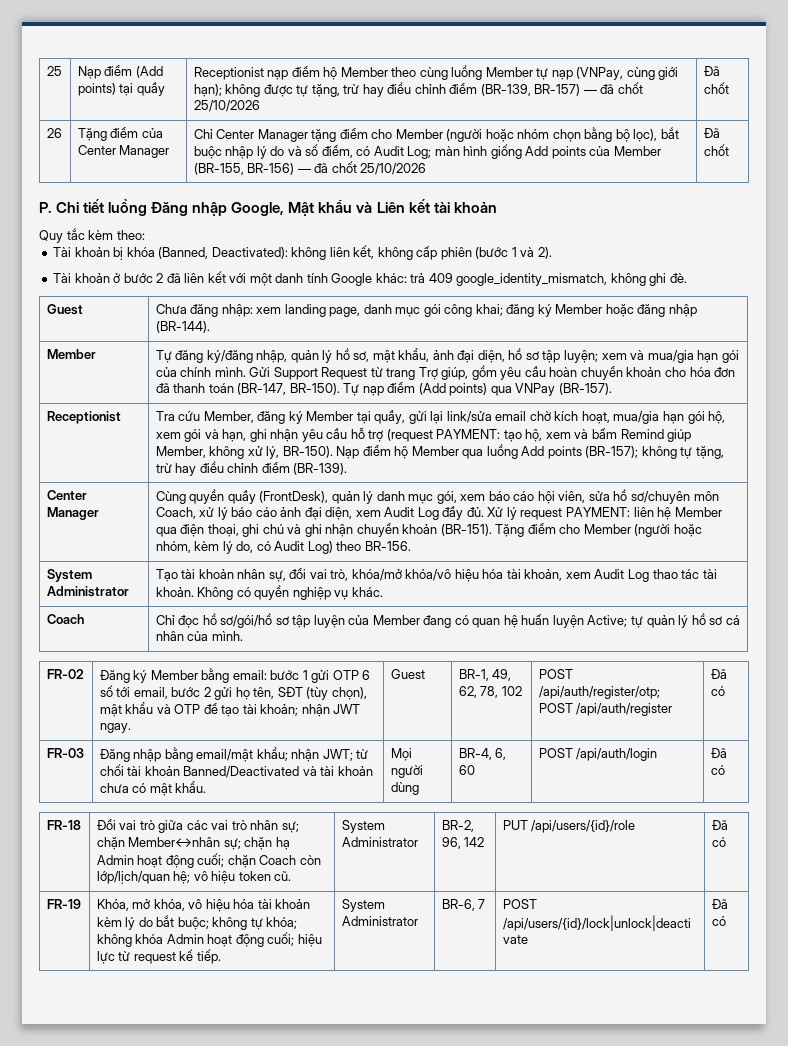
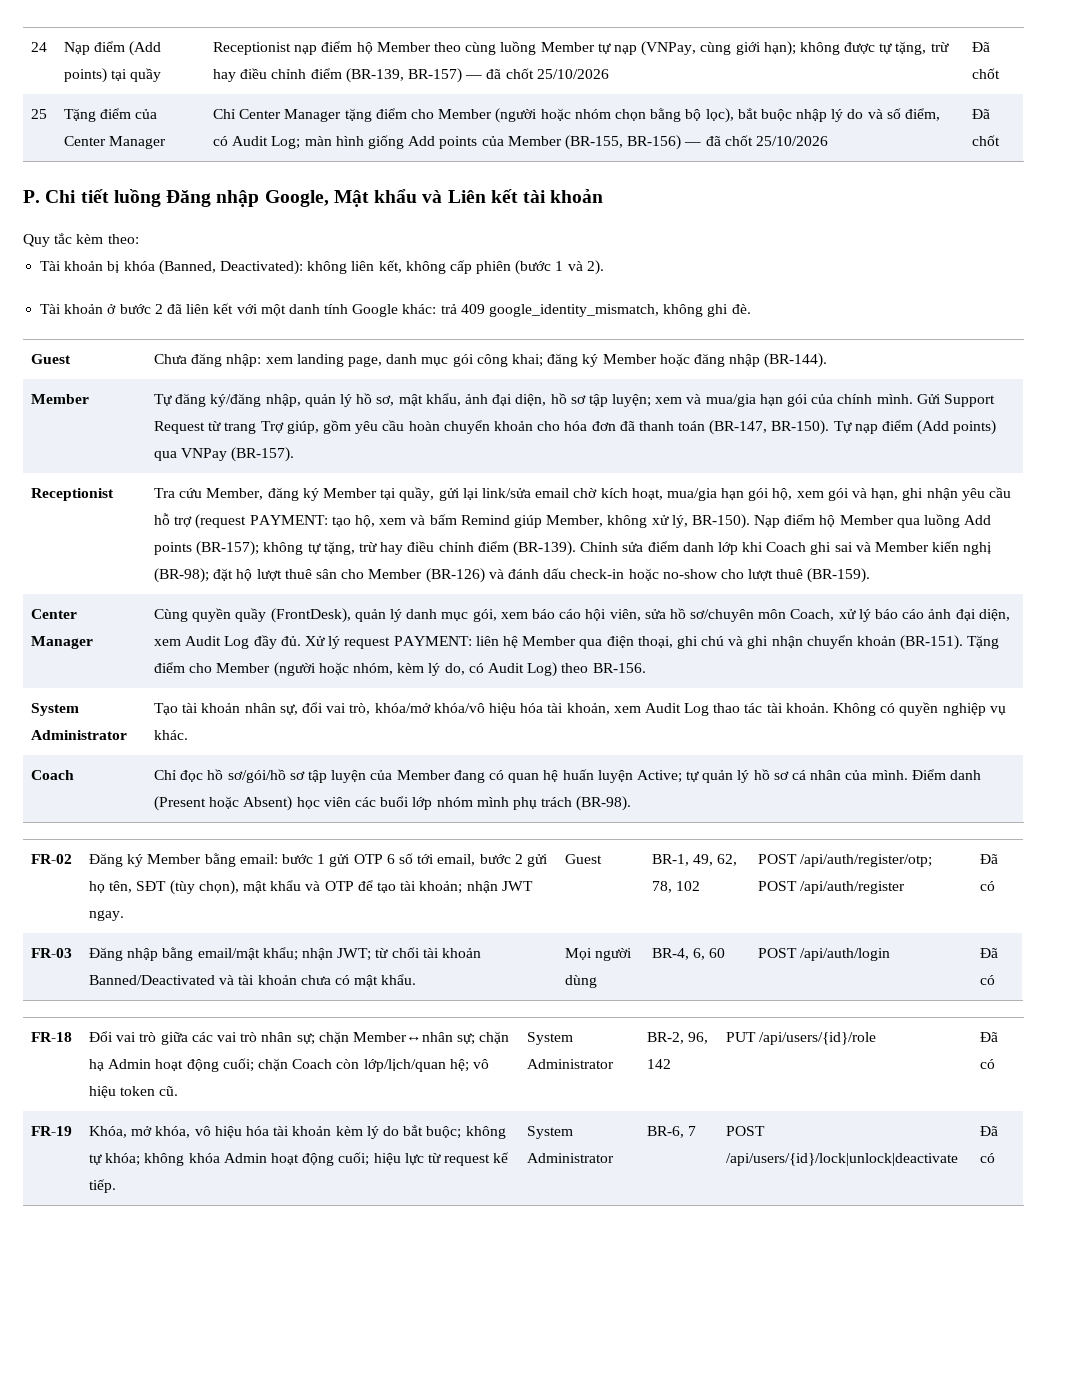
- 25 | Nạp điểm (Add points) tại quầy | Receptionist nạp điểm hộ Member theo cùng luồng Member tự nạp (VNPay, cùng giới hạn); không được tự tặng, trừ hay điều chỉnh điểm (BR-139, BR-157) — đã chốt 25/10/2026 | Đã chốt
+ 24 | Nạp điểm (Add points) tại quầy | Receptionist nạp điểm hộ Member theo cùng luồng Member tự nạp (VNPay, cùng giới hạn); không được tự tặng, trừ hay điều chỉnh điểm (BR-139, BR-157) — đã chốt 25/10/2026 | Đã chốt
- 26
+ 25
+ Chỉnh sửa điểm danh lớp khi Coach ghi sai và Member kiến nghị (BR-98); đặt hộ lượt thuê sân cho Member (BR-126) và đánh dấu check-in hoặc no-show cho lượt thuê (BR-159).
+ Điểm danh (Present hoặc Absent) học viên các buổi lớp nhóm mình phụ trách (BR-98).

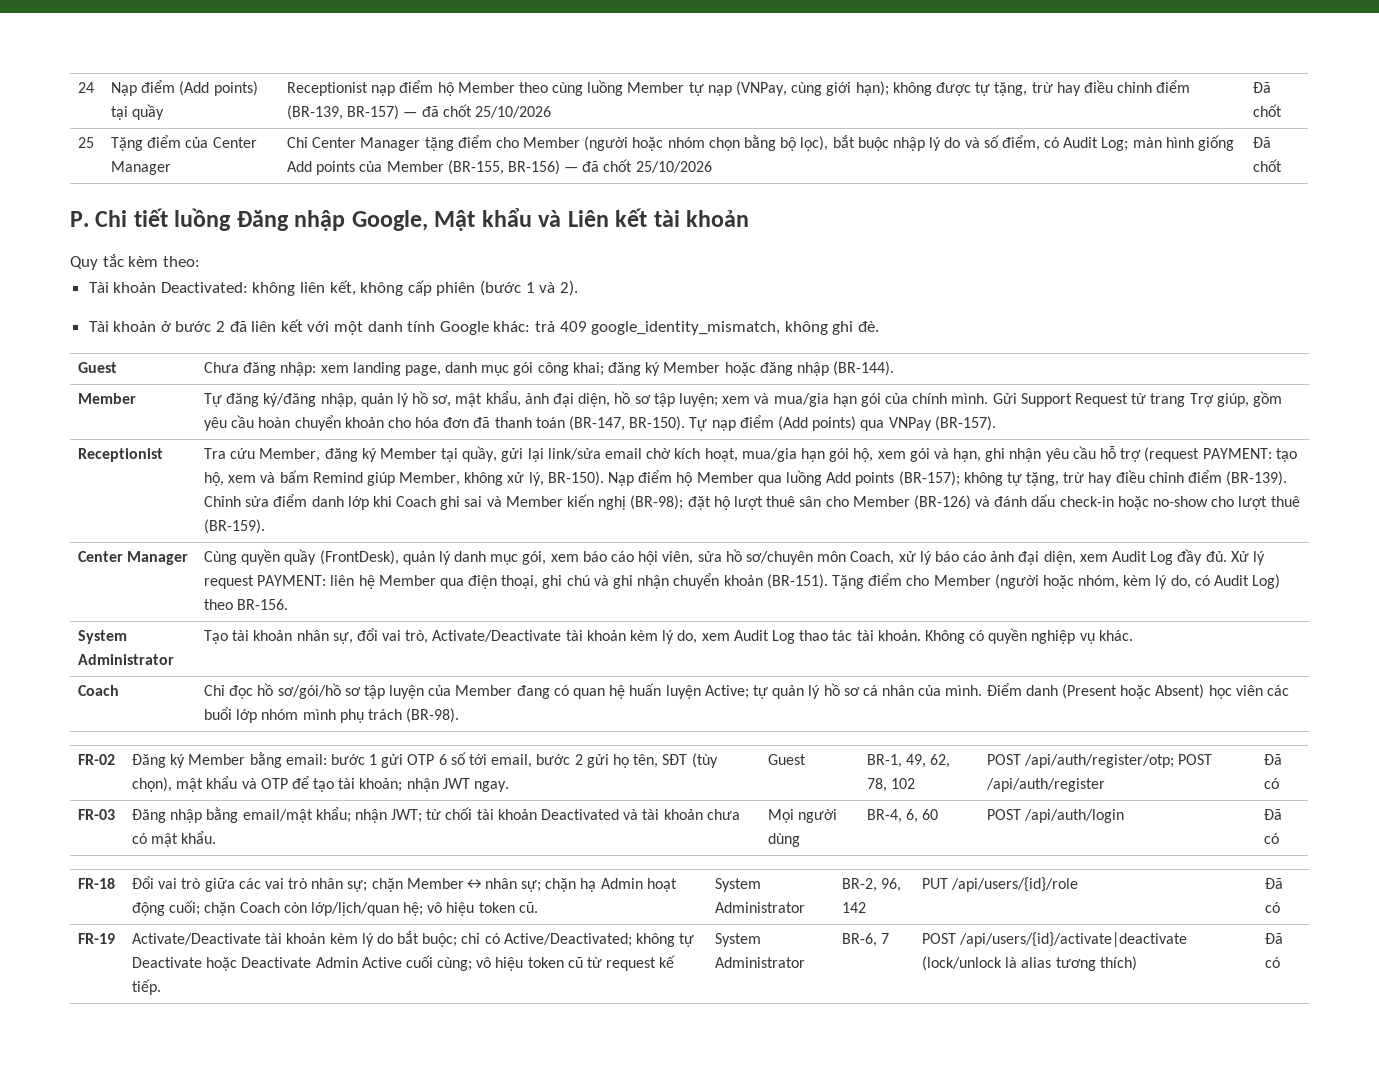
- Tài khoản bị khóa (Banned, Deactivated): không liên kết, không cấp phiên (bước 1 và 2).
+ Tài khoản Deactivated: không liên kết, không cấp phiên (bước 1 và 2).
- System Administrator | Tạo tài khoản nhân sự, đổi vai trò, khóa/mở khóa/vô hiệu hóa tài khoản, xem Audit Log thao tác tài khoản. Không có quyền nghiệp vụ khác.
+ System Administrator | Tạo tài khoản nhân sự, đổi vai trò, Activate/Deactivate tài khoản kèm lý do, xem Audit Log thao tác tài khoản. Không có quyền nghiệp vụ khác.
- FR-03 | Đăng nhập bằng email/mật khẩu; nhận JWT; từ chối tài khoản Banned/Deactivated và tài khoản chưa có mật khẩu. | Mọi người dùng | BR-4, 6, 60 | POST /api/auth/login | Đã có
+ FR-03 | Đăng nhập bằng email/mật khẩu; nhận JWT; từ chối tài khoản Deactivated và tài khoản chưa có mật khẩu. | Mọi người dùng | BR-4, 6, 60 | POST /api/auth/login | Đã có
- Khóa, mở khóa, vô hiệu hóa tài khoản kèm lý do bắt buộc; không tự khóa; không khóa Admin hoạt động cuối; hiệu lực từ request kế tiếp.
+ Activate/Deactivate tài khoản kèm lý do bắt buộc; chỉ có Active/Deactivated; không tự Deactivate hoặc Deactivate Admin Active cuối cùng; vô hiệu token cũ từ request kế tiếp.
- POST /api/users/{id}/lock|unlock|deactivate
+ POST /api/users/{id}/activate|deactivate (lock/unlock là alias tương thích)

